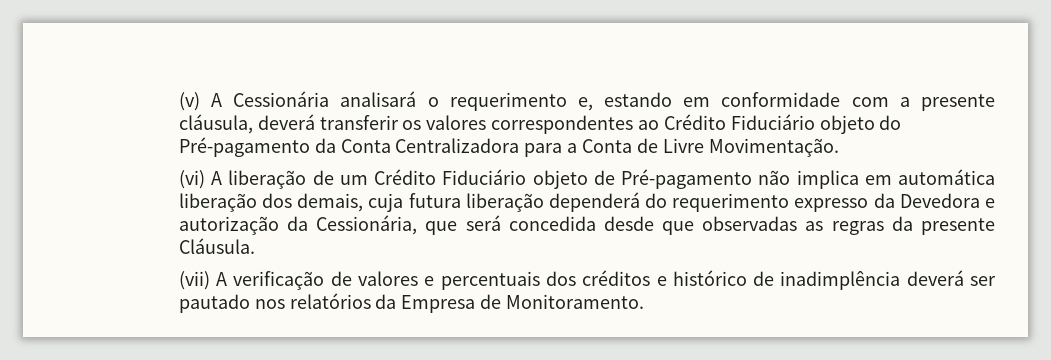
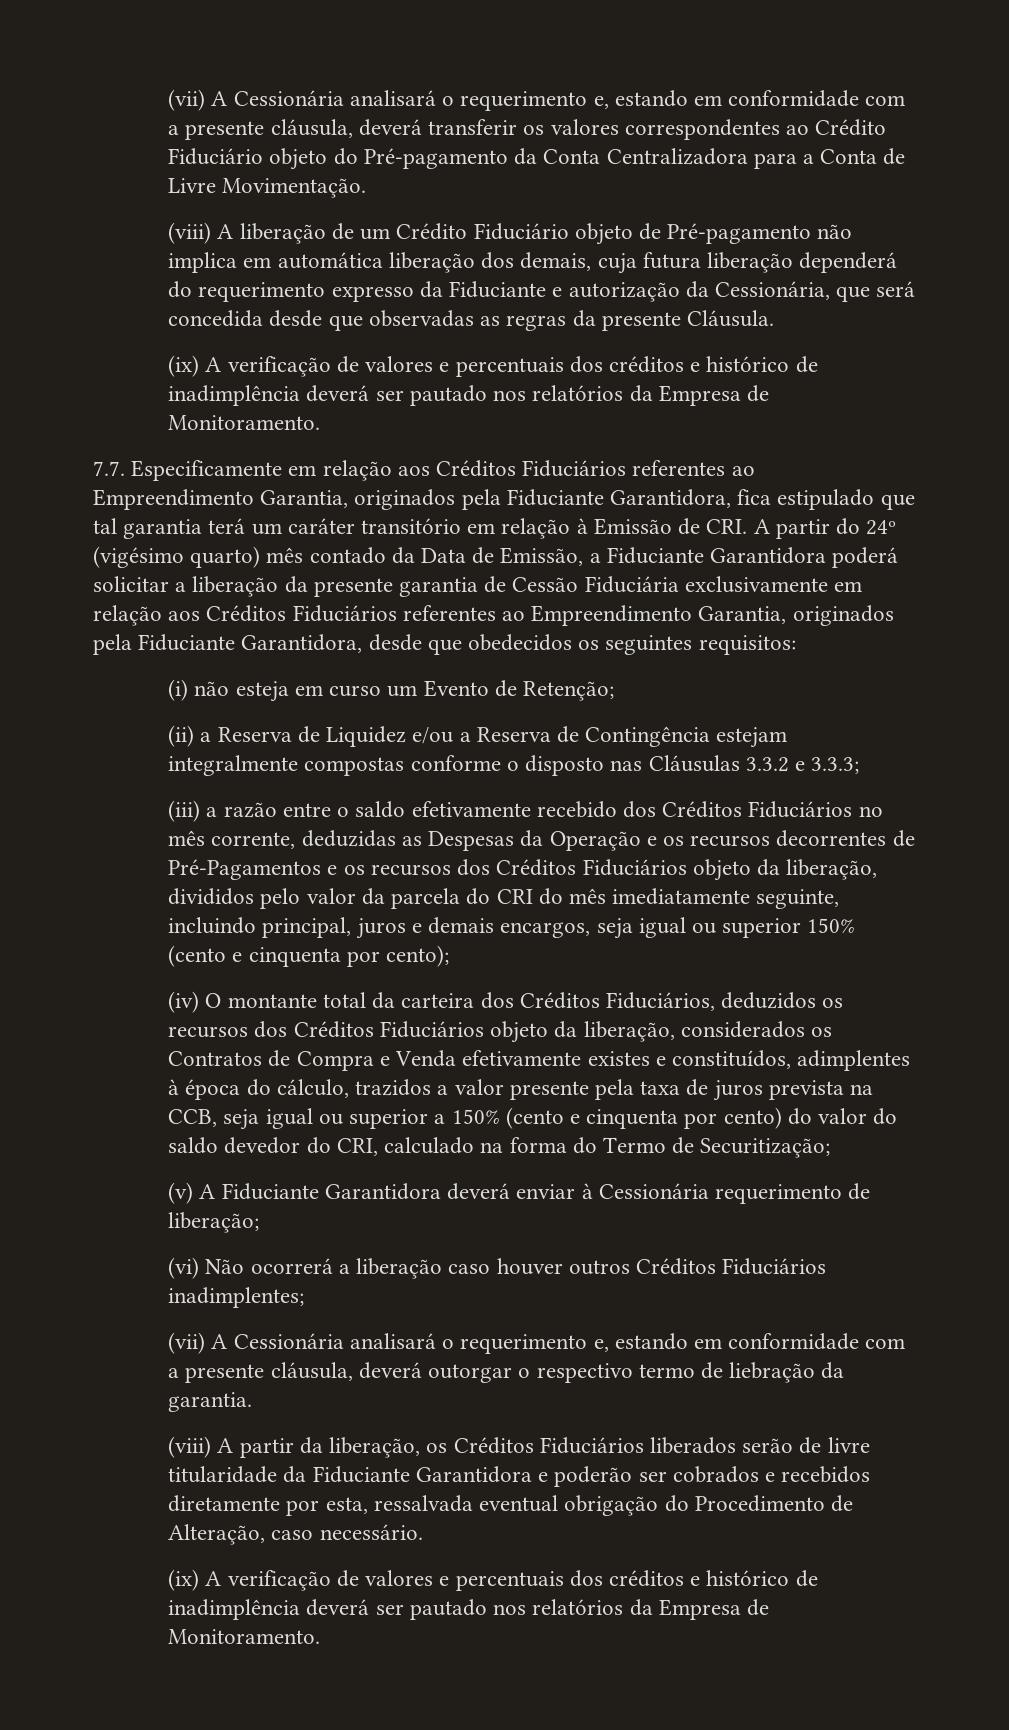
- (v) A Cessionária analisará o requerimento e, estando em conformidade com a presente cláusula, deverá transferir os valores correspondentes ao Crédito Fiduciário objeto do Pré-pagamento da Conta Centralizadora para a Conta de Livre Movimentação.
+ (vii) A Cessionária analisará o requerimento e, estando em conformidade com a presente cláusula, deverá transferir os valores correspondentes ao Crédito Fiduciário objeto do Pré-pagamento da Conta Centralizadora para a Conta de Livre Movimentação.
- (vi) A liberação de um Crédito Fiduciário objeto de Pré-pagamento não implica em automática liberação dos demais, cuja futura liberação dependerá do requerimento expresso da Devedora e autorização da Cessionária, que será concedida desde que observadas as regras da presente Cláusula.
- (vii) A verificação de valores e percentuais dos créditos e histórico de inadimplência deverá ser pautado nos relatórios da Empresa de Monitoramento.
+ (viii) A liberação de um Crédito Fiduciário objeto de Pré-pagamento não implica em automática liberação dos demais, cuja futura liberação dependerá do requerimento expresso da Fiduciante e autorização da Cessionária, que será concedida desde que observadas as regras da presente Cláusula.
+ (ix) A verificação de valores e percentuais dos créditos e histórico de inadimplência deverá ser pautado nos relatórios da Empresa de Monitoramento.
+ 7.7. Especificamente em relação aos Créditos Fiduciários referentes ao Empreendimento Garantia, originados pela Fiduciante Garantidora, fica estipulado que tal garantia terá um caráter transitório em relação à Emissão de CRI. A partir do 24º (vigésimo quarto) mês contado da Data de Emissão, a Fiduciante Garantidora poderá solicitar a liberação da presente garantia de Cessão Fiduciária exclusivamente em relação aos Créditos Fiduciários referentes ao Empreendimento Garantia, originados pela Fiduciante Garantidora, desde que obedecidos os seguintes requisitos:
+ (i) não esteja em curso um Evento de Retenção;
+ (ii) a Reserva de Liquidez e/ou a Reserva de Contingência estejam integralmente compostas conforme o disposto nas Cláusulas 3.3.2 e 3.3.3;
+ (iii) a razão entre o saldo efetivamente recebido dos Créditos Fiduciários no mês corrente, deduzidas as Despesas da Operação e os recursos decorrentes de Pré-Pagamentos e os recursos dos Créditos Fiduciários objeto da liberação, divididos pelo valor da parcela do CRI do mês imediatamente seguinte, incluindo principal, juros e demais encargos, seja igual ou superior 150% (cento e cinquenta por cento);
+ (iv) O montante total da carteira dos Créditos Fiduciários, deduzidos os recursos dos Créditos Fiduciários objeto da liberação, considerados os Contratos de Compra e Venda efetivamente existes e constituídos, adimplentes à época do cálculo, trazidos a valor presente pela taxa de juros prevista na CCB, seja igual ou superior a 150% (cento e cinquenta por cento) do valor do saldo devedor do CRI, calculado na forma do Termo de Securitização;
+ (v) A Fiduciante Garantidora deverá enviar à Cessionária requerimento de liberação;
+ (vi) Não ocorrerá a liberação caso houver outros Créditos Fiduciários inadimplentes;
+ (vii) A Cessionária analisará o requerimento e, estando em conformidade com a presente cláusula, deverá outorgar o respectivo termo de liebração da garantia.
+ (viii) A partir da liberação, os Créditos Fiduciários liberados serão de livre titularidade da Fiduciante Garantidora e poderão ser cobrados e recebidos diretamente por esta, ressalvada eventual obrigação do Procedimento de Alteração, caso necessário.
+ (ix) A verificação de valores e percentuais dos créditos e histórico de inadimplência deverá ser pautado nos relatórios da Empresa de Monitoramento.

